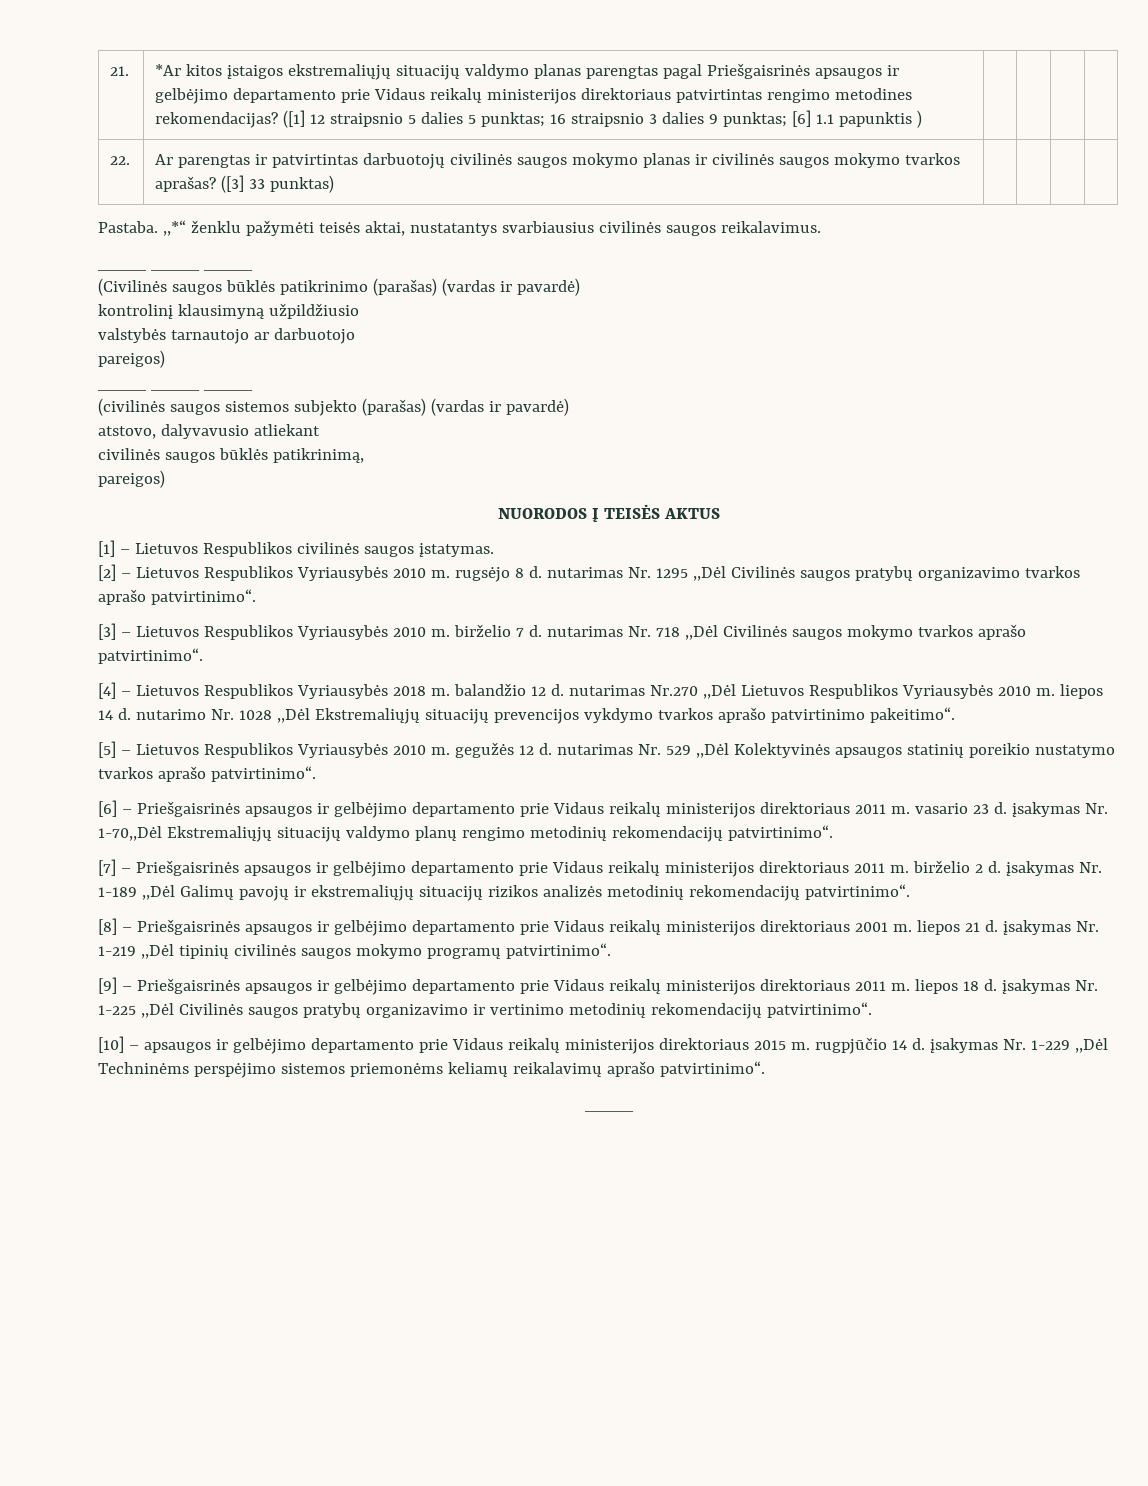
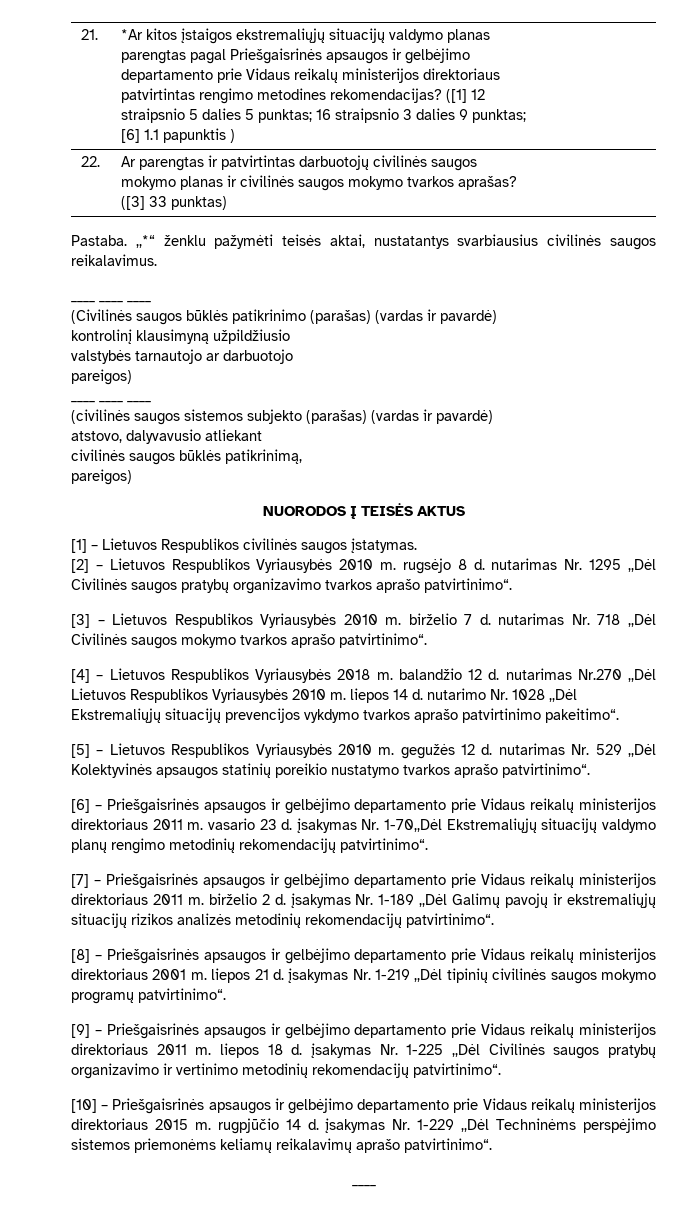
- [10] – apsaugos ir gelbėjimo departamento prie Vidaus reikalų ministerijos direktoriaus 2015 m. rugpjūčio 14 d. įsakymas Nr. 1-229 ,,Dėl Techninėms perspėjimo sistemos priemonėms keliamų reikalavimų aprašo patvirtinimo“.
+ [10] – Priešgaisrinės apsaugos ir gelbėjimo departamento prie Vidaus reikalų ministerijos direktoriaus 2015 m. rugpjūčio 14 d. įsakymas Nr. 1-229 ,,Dėl Techninėms perspėjimo sistemos priemonėms keliamų reikalavimų aprašo patvirtinimo“.

